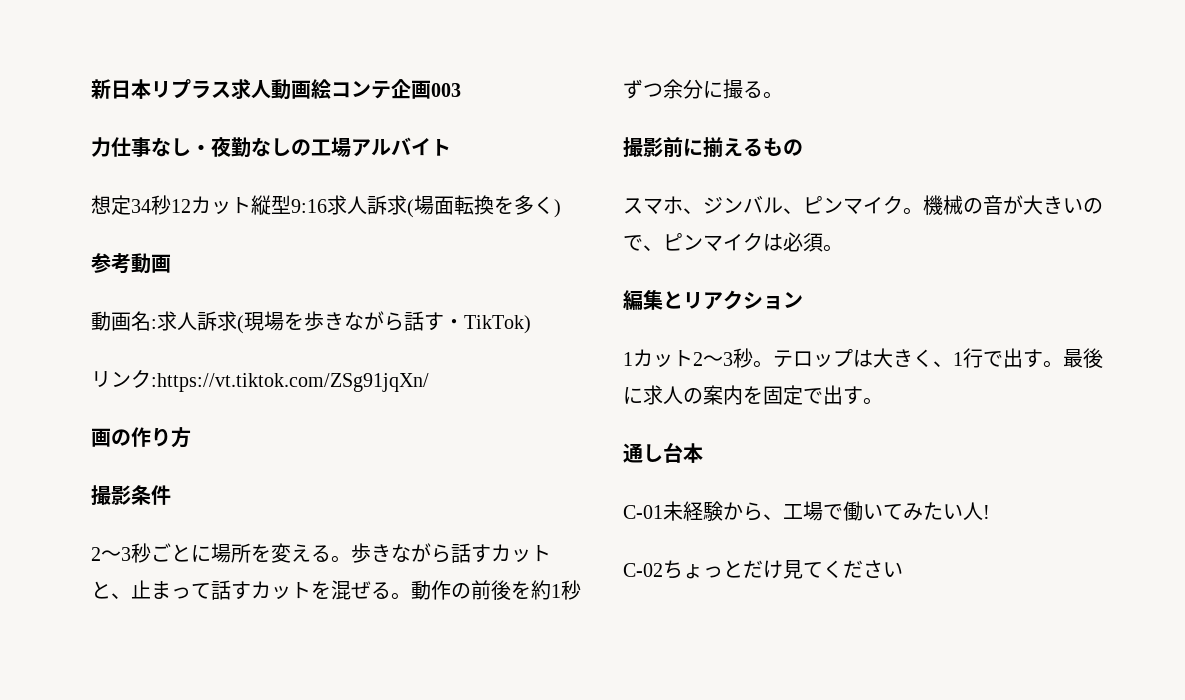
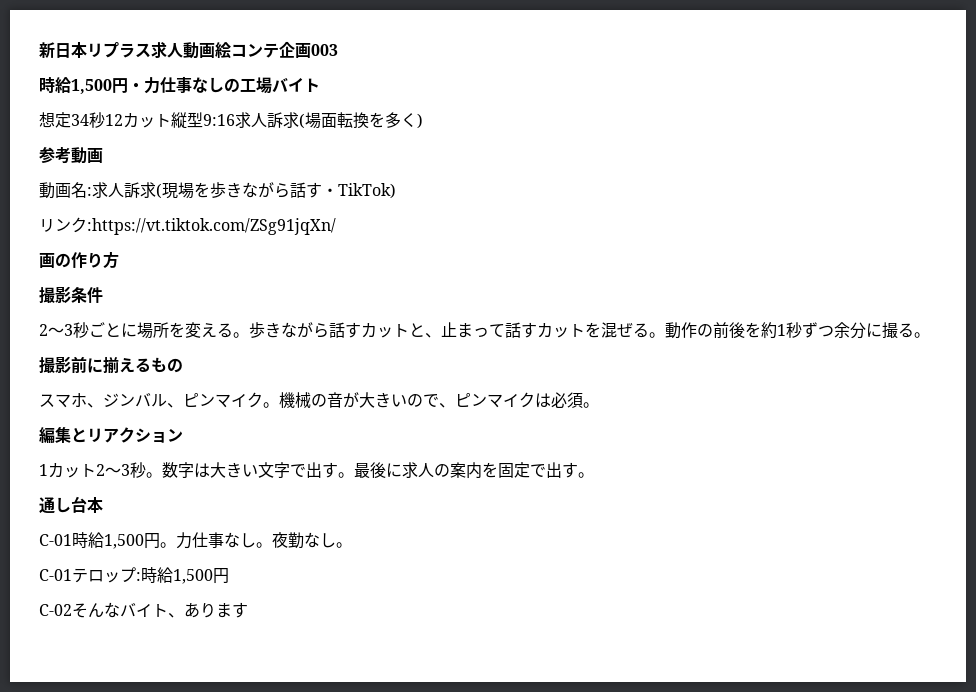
- 力仕事なし・夜勤なしの工場アルバイト
+ 時給1,500円・力仕事なしの工場バイト
- テロップは大きく、1行で出す。
+ 数字は大きい文字で出す。
- C-01未経験から、工場で働いてみたい人!
- C-02ちょっとだけ見てください
+ C-01時給1,500円。力仕事なし。夜勤なし。
+ C-01テロップ:時給1,500円
+ C-02そんなバイト、あります

